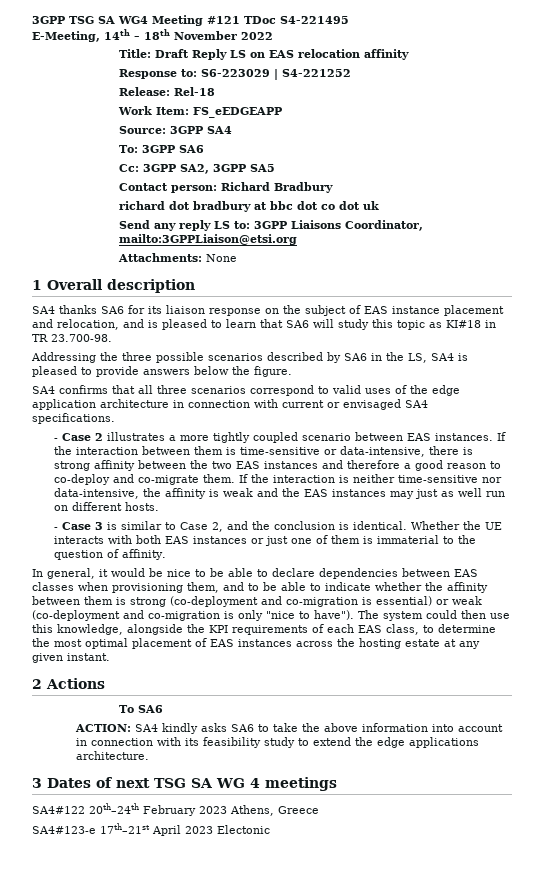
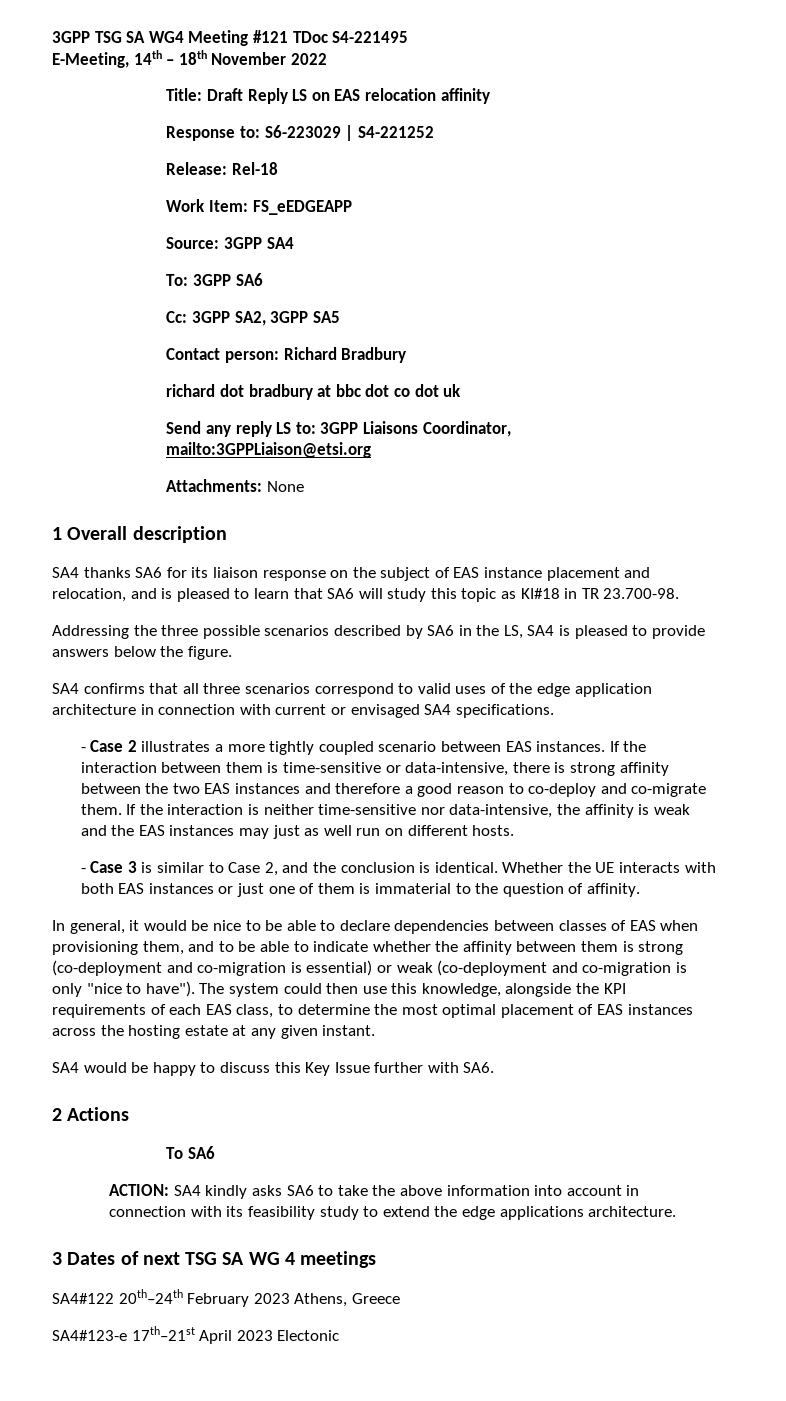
- In general, it would be nice to be able to declare dependencies between EAS classes when provisioning them, and to be able to indicate whether the affinity between them is strong (co-deployment and co-migration is essential) or weak (co-deployment and co-migration is only "nice to have").
+ In general, it would be nice to be able to declare dependencies between classes of EAS when provisioning them, and to be able to indicate whether the affinity between them is strong (co-deployment and co-migration is essential) or weak (co-deployment and co-migration is only "nice to have").
+ SA4 would be happy to discuss this Key Issue further with SA6.

